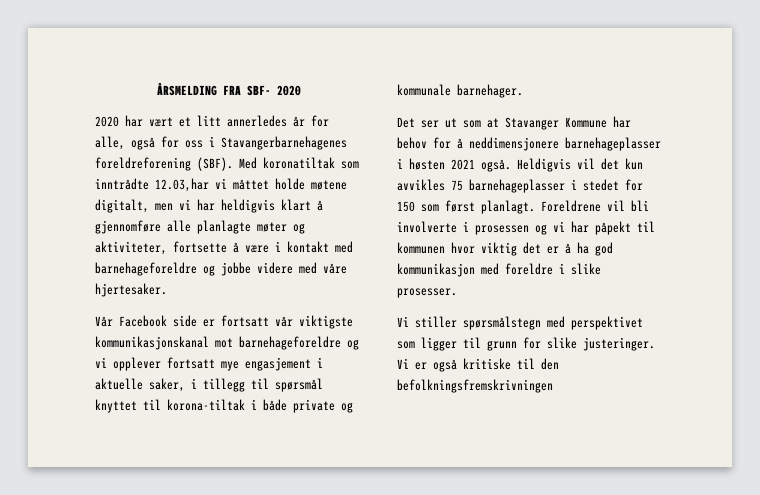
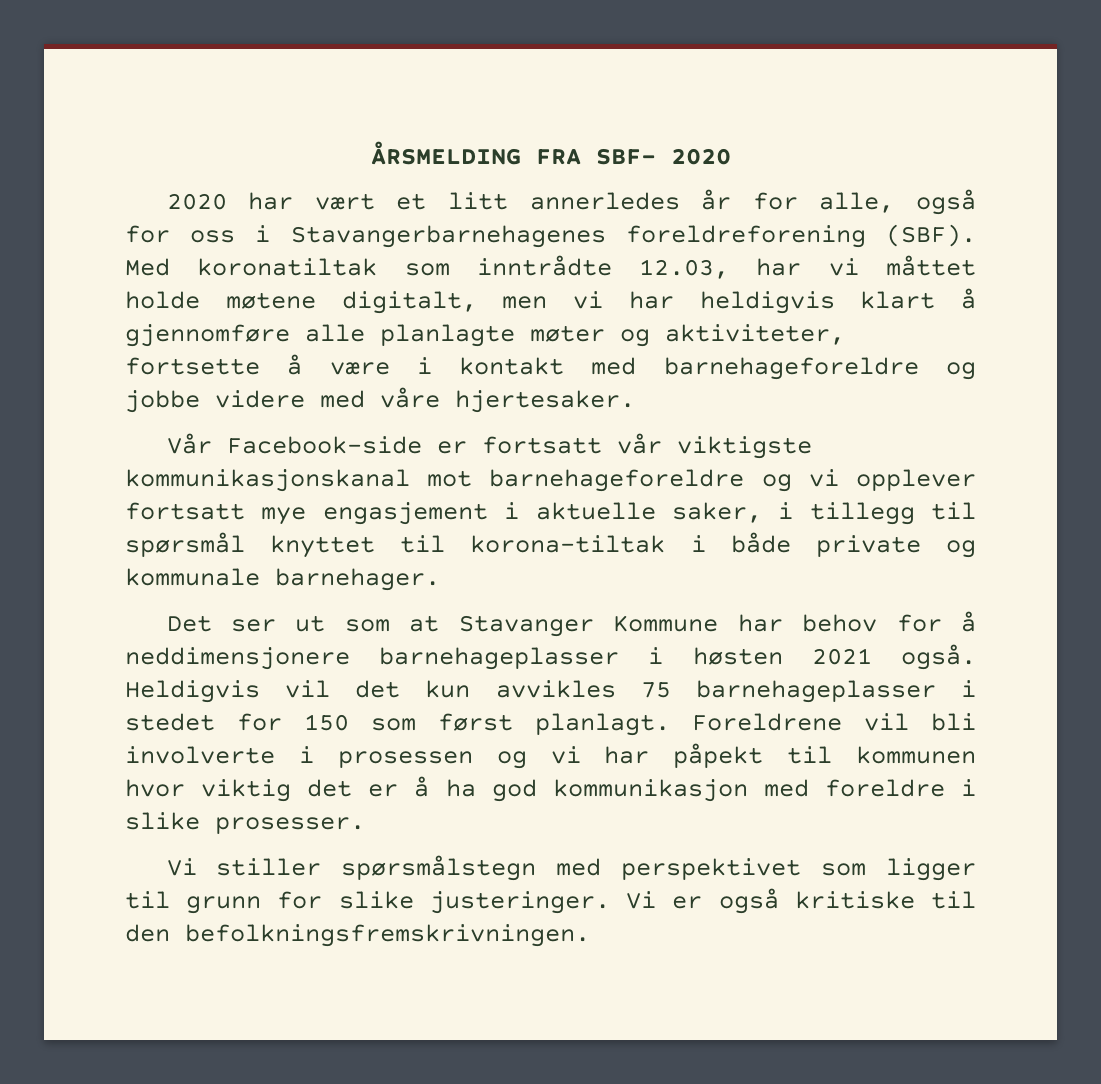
- Med koronatiltak som inntrådte 12.03,har vi måttet holde møtene digitalt, men vi har heldigvis klart å gjennomføre alle planlagte møter og aktiviteter, fortsette å være i kontakt med barnehageforeldre og jobbe videre med våre hjertesaker.
+ Med koronatiltak som inntrådte 12.03, har vi måttet holde møtene digitalt, men vi har heldigvis klart å gjennomføre alle planlagte møter og aktiviteter, fortsette å være i kontakt med barnehageforeldre og jobbe videre med våre hjertesaker.
- Vår Facebook side er fortsatt vår viktigste kommunikasjonskanal mot barnehageforeldre og vi opplever fortsatt mye engasjement i aktuelle saker, i tillegg til spørsmål knyttet til korona-tiltak i både private og kommunale barnehager.
+ Vår Facebook-side er fortsatt vår viktigste kommunikasjonskanal mot barnehageforeldre og vi opplever fortsatt mye engasjement i aktuelle saker, i tillegg til spørsmål knyttet til korona-tiltak i både private og kommunale barnehager.
- Vi er også kritiske til den befolkningsfremskrivningen
+ Vi er også kritiske til den befolkningsfremskrivningen.

